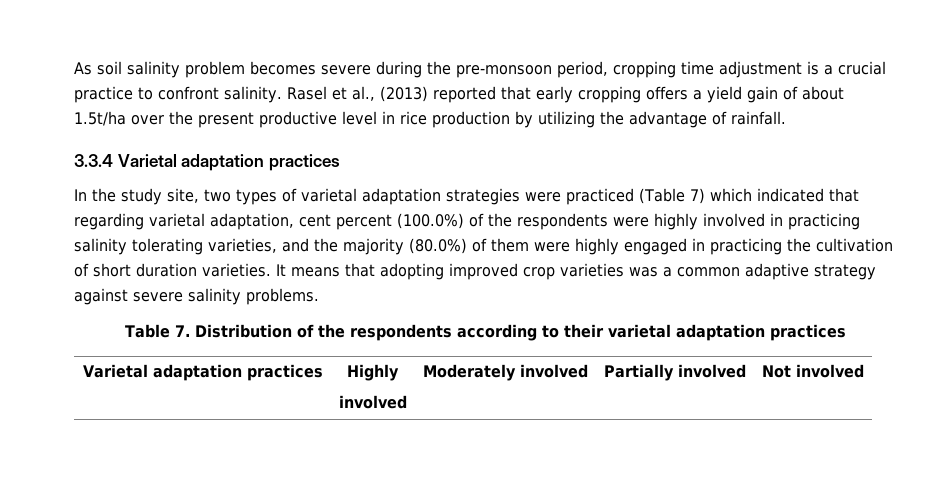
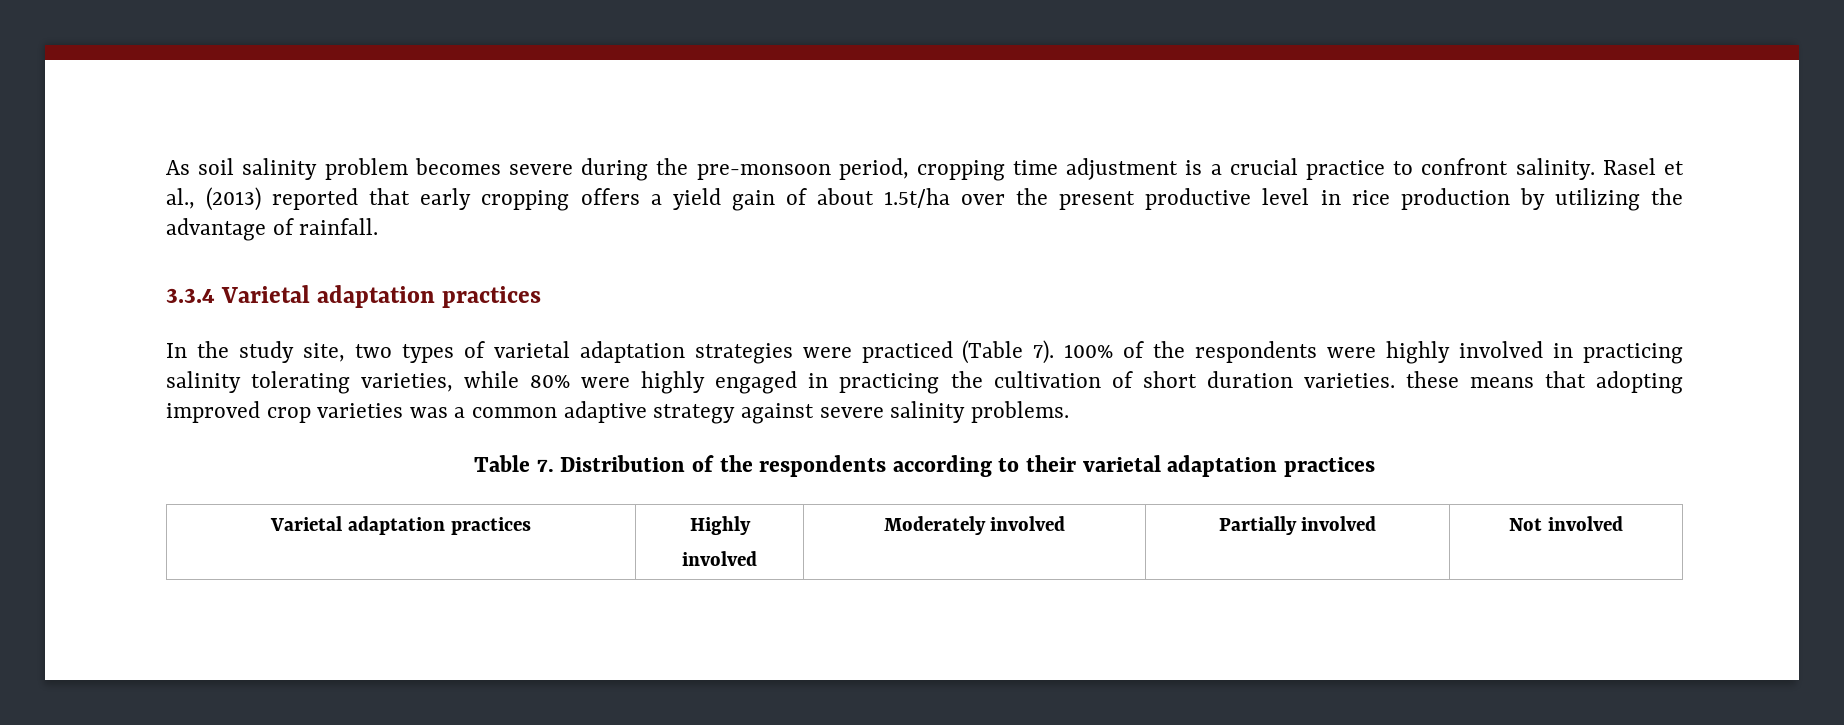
- In the study site, two types of varietal adaptation strategies were practiced (Table 7) which indicated that regarding varietal adaptation, cent percent (100.0%) of the respondents were highly involved in practicing salinity tolerating varieties, and the majority (80.0%) of them were highly engaged in practicing the cultivation of short duration varieties. It means that adopting improved crop varieties was a common adaptive strategy against severe salinity problems.
+ In the study site, two types of varietal adaptation strategies were practiced (Table 7). 100% of the respondents were highly involved in practicing salinity tolerating varieties, while 80% were highly engaged in practicing the cultivation of short duration varieties. these means that adopting improved crop varieties was a common adaptive strategy against severe salinity problems.

